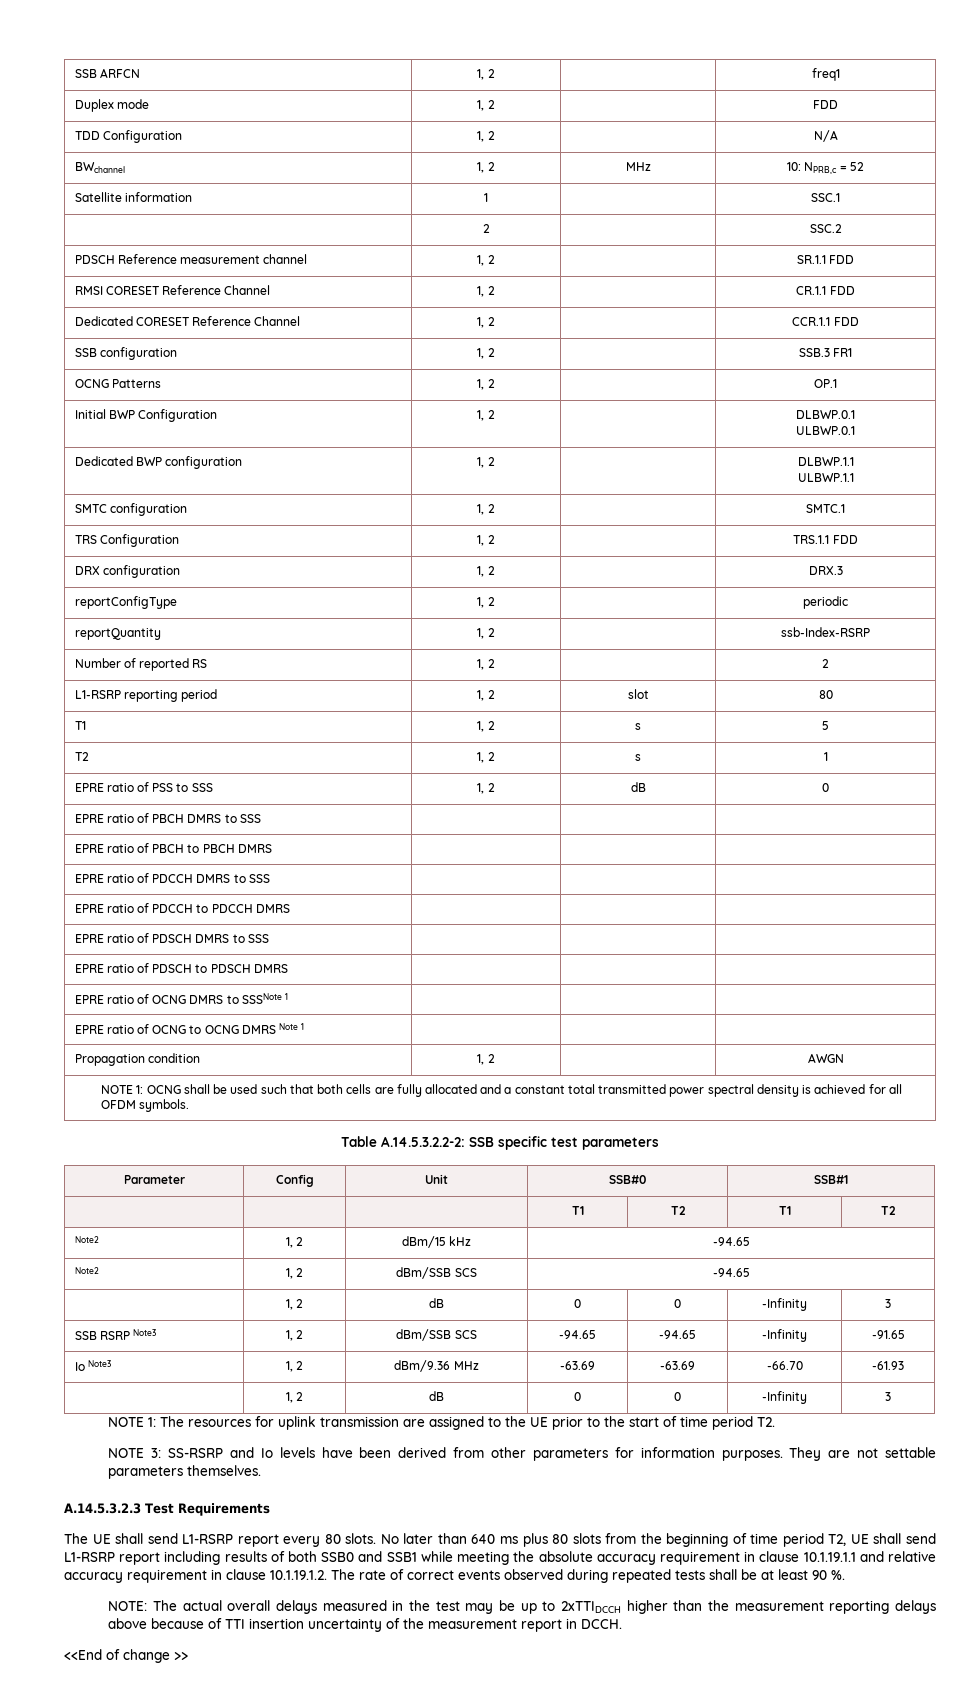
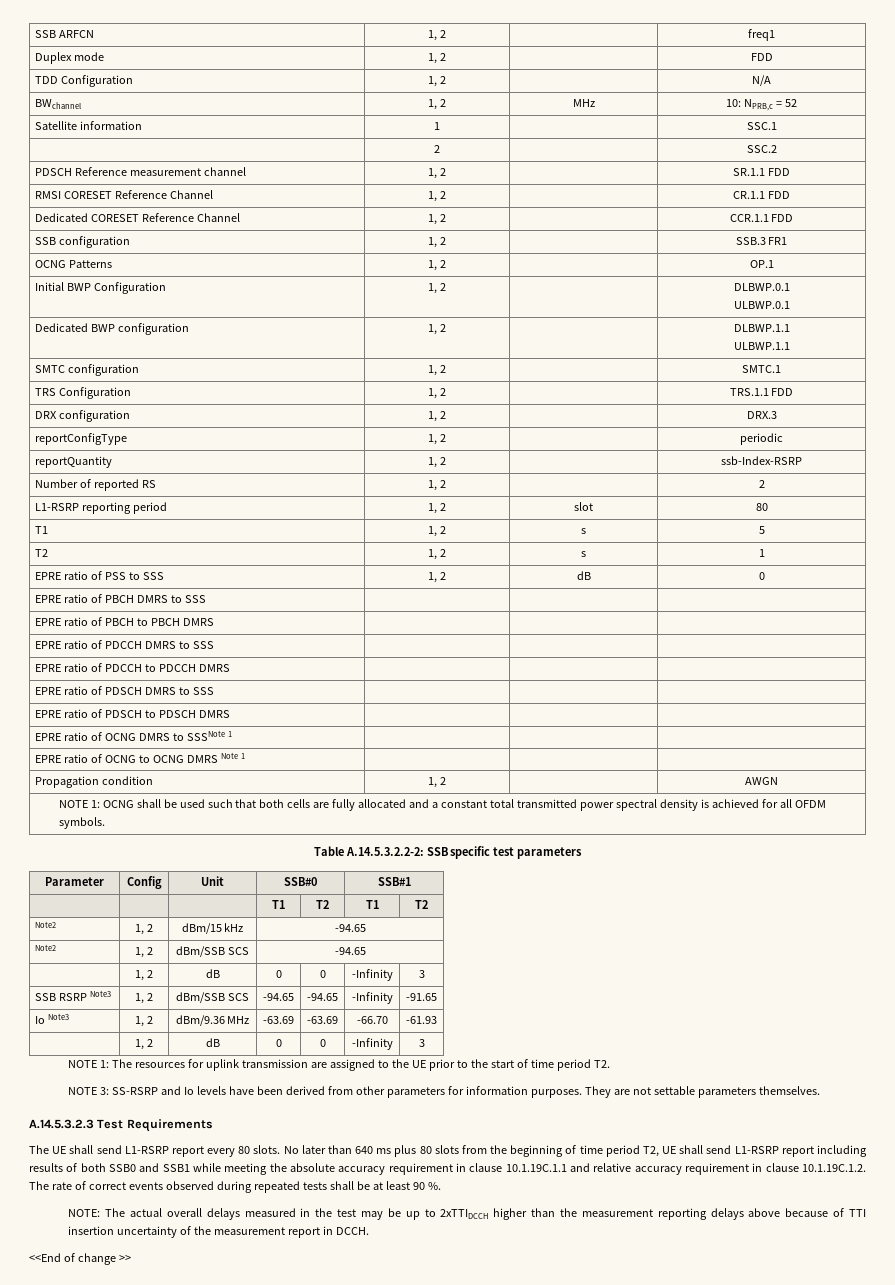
- No later than 640 ms plus 80 slots from the beginning of time period T2, UE shall send L1-RSRP report including results of both SSB0 and SSB1 while meeting the absolute accuracy requirement in clause 10.1.19.1.1 and relative accuracy requirement in clause 10.1.19.1.2. The rate of correct events observed during repeated tests shall be at least 90 %.
+ No later than 640 ms plus 80 slots from the beginning of time period T2, UE shall send L1-RSRP report including results of both SSB0 and SSB1 while meeting the absolute accuracy requirement in clause 10.1.19C.1.1 and relative accuracy requirement in clause 10.1.19C.1.2. The rate of correct events observed during repeated tests shall be at least 90 %.

